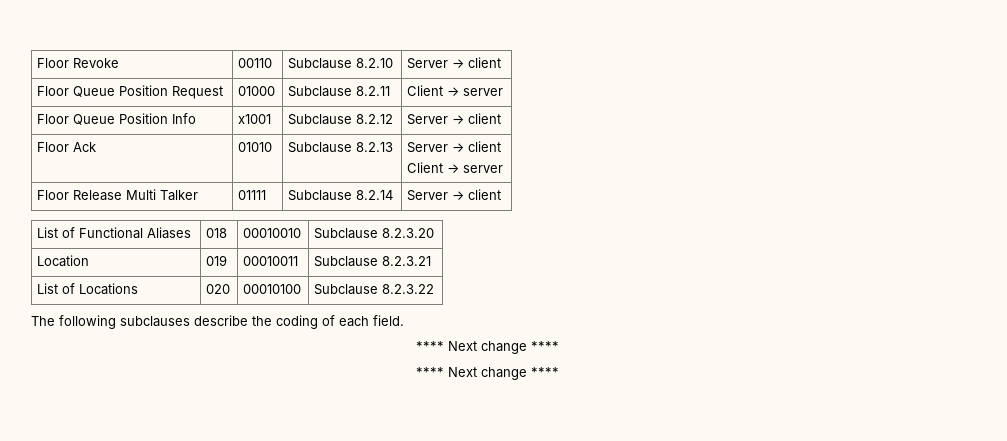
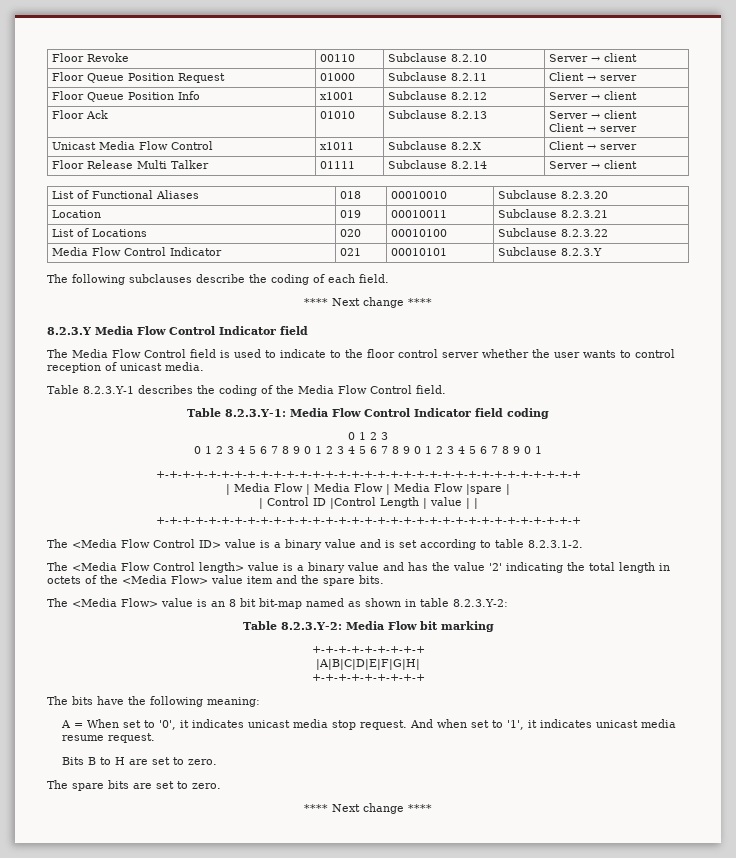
+ Unicast Media Flow Control | x1011 | Subclause 8.2.X | Client → server
+ Media Flow Control Indicator | 021 | 00010101 | Subclause 8.2.3.Y
+ 8.2.3.Y Media Flow Control Indicator field
+ The Media Flow Control field is used to indicate to the floor control server whether the user wants to control reception of unicast media.
+ Table 8.2.3.Y-1 describes the coding of the Media Flow Control field.
+ Table 8.2.3.Y-1: Media Flow Control Indicator field coding
+ 0 1 2 3
+ 0 1 2 3 4 5 6 7 8 9 0 1 2 3 4 5 6 7 8 9 0 1 2 3 4 5 6 7 8 9 0 1
+ +-+-+-+-+-+-+-+-+-+-+-+-+-+-+-+-+-+-+-+-+-+-+-+-+-+-+-+-+-+-+-+-+
+ | Media Flow | Media Flow | Media Flow |spare |
+ | Control ID |Control Length | value | |
+ +-+-+-+-+-+-+-+-+-+-+-+-+-+-+-+-+-+-+-+-+-+-+-+-+-+-+-+-+-+-+-+-+
+ The <Media Flow Control ID> value is a binary value and is set according to table 8.2.3.1-2.
+ The <Media Flow Control length> value is a binary value and has the value '2' indicating the total length in octets of the <Media Flow> value item and the spare bits.
+ The <Media Flow> value is an 8 bit bit-map named as shown in table 8.2.3.Y-2:
+ Table 8.2.3.Y-2: Media Flow bit marking
+ +-+-+-+-+-+-+-+-+
+ |A|B|C|D|E|F|G|H|
+ +-+-+-+-+-+-+-+-+
+ The bits have the following meaning:
+ A = When set to '0', it indicates unicast media stop request. And when set to '1', it indicates unicast media resume request.
+ Bits B to H are set to zero.
+ The spare bits are set to zero.

